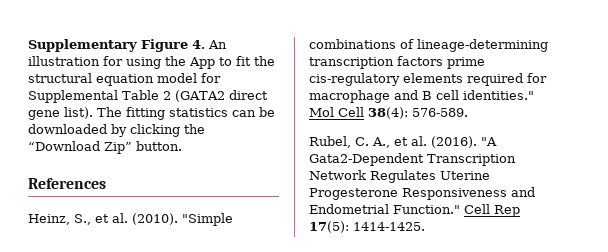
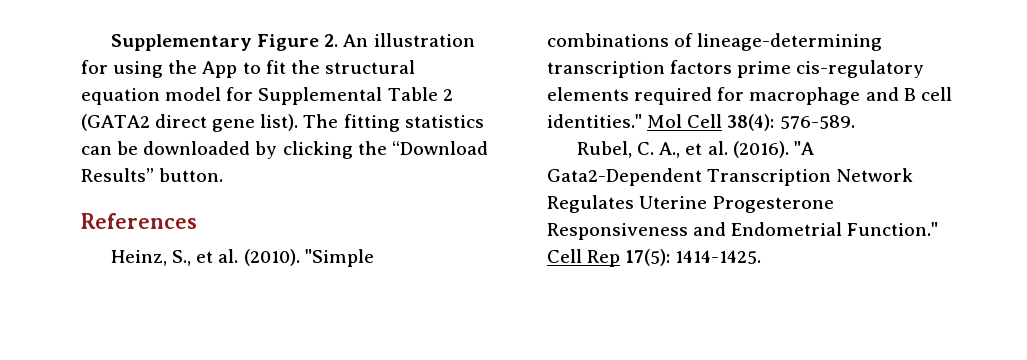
- Supplementary Figure 4. An illustration for using the App to fit the structural equation model for Supplemental Table 2 (GATA2 direct gene list).
+ Supplementary Figure 2. An illustration for using the App to fit the structural equation model for Supplemental Table 2 (GATA2 direct gene list).
- The fitting statistics can be downloaded by clicking the “Download Zip” button.
+ The fitting statistics can be downloaded by clicking the “Download Results” button.

